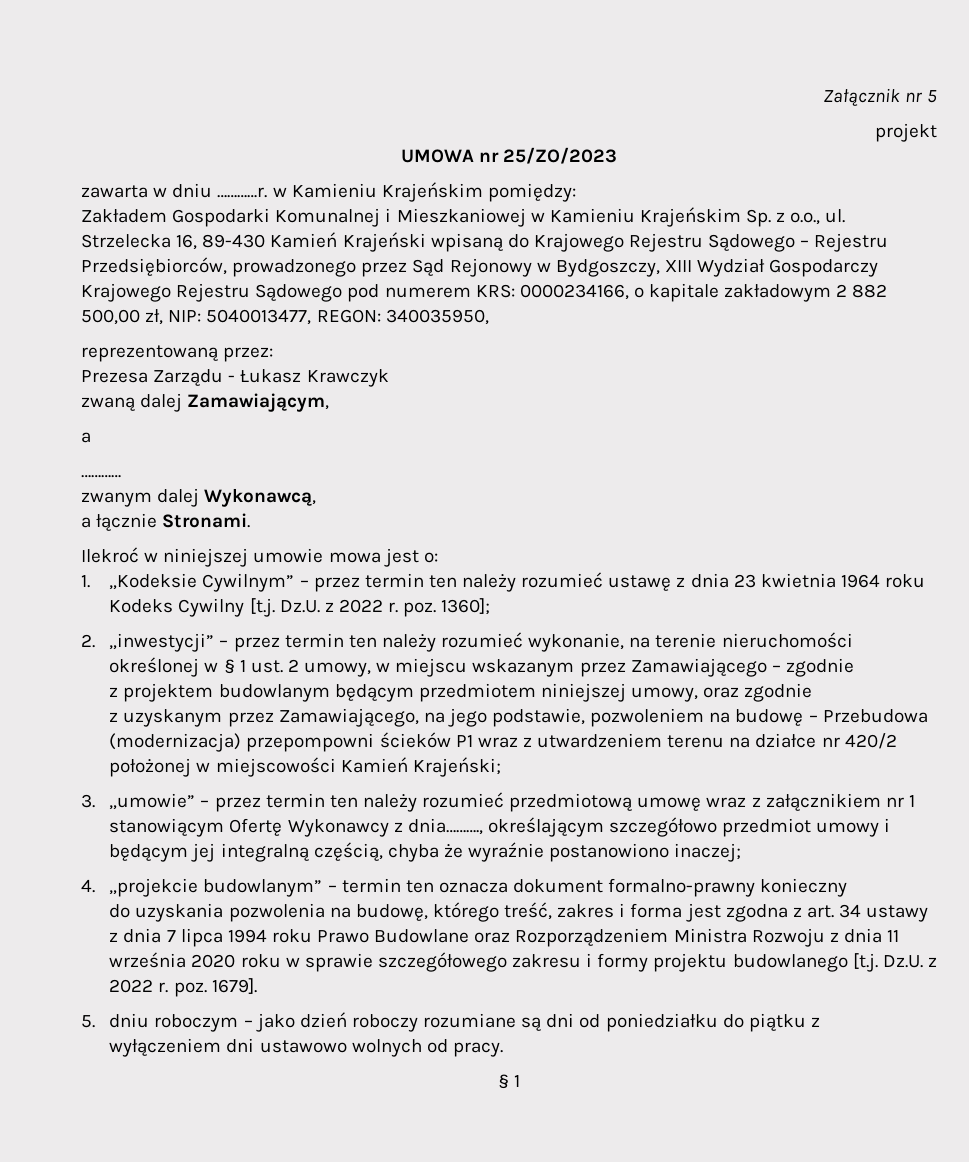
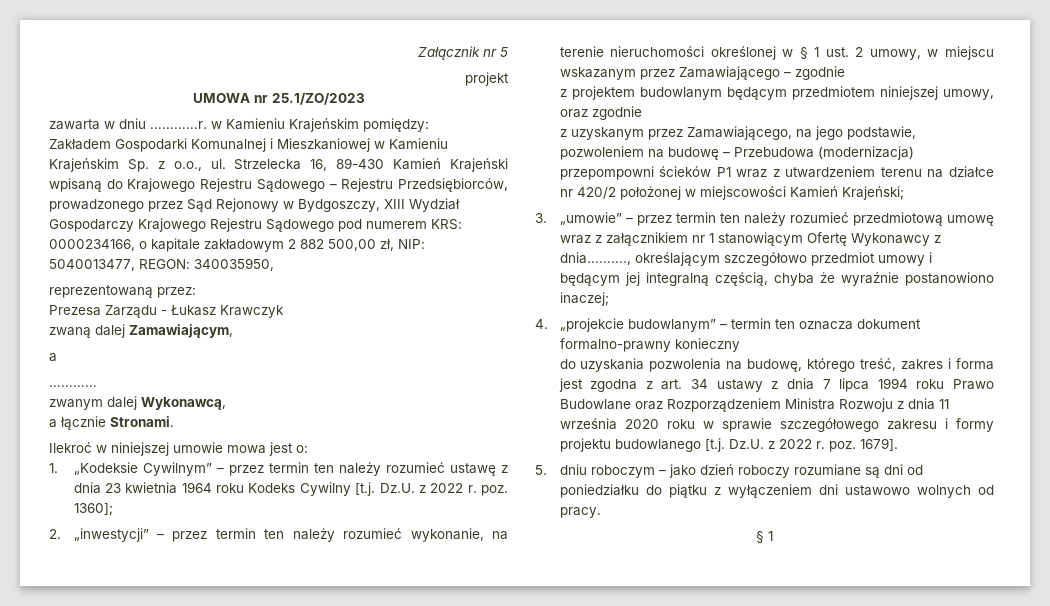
- UMOWA nr 25/ZO/2023
+ UMOWA nr 25.1/ZO/2023

